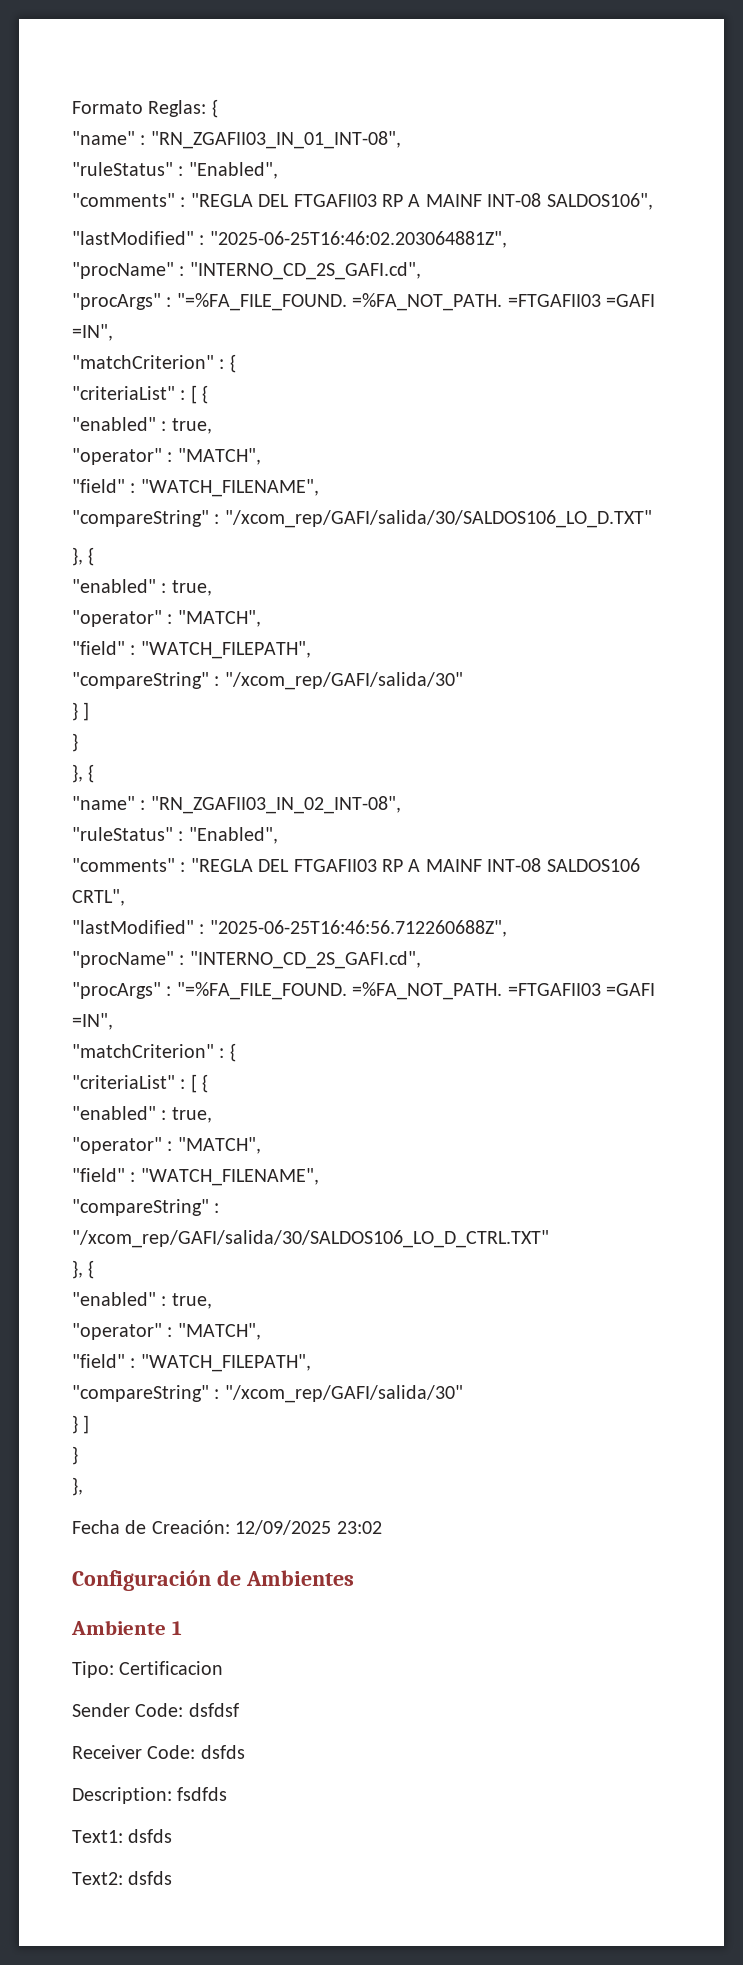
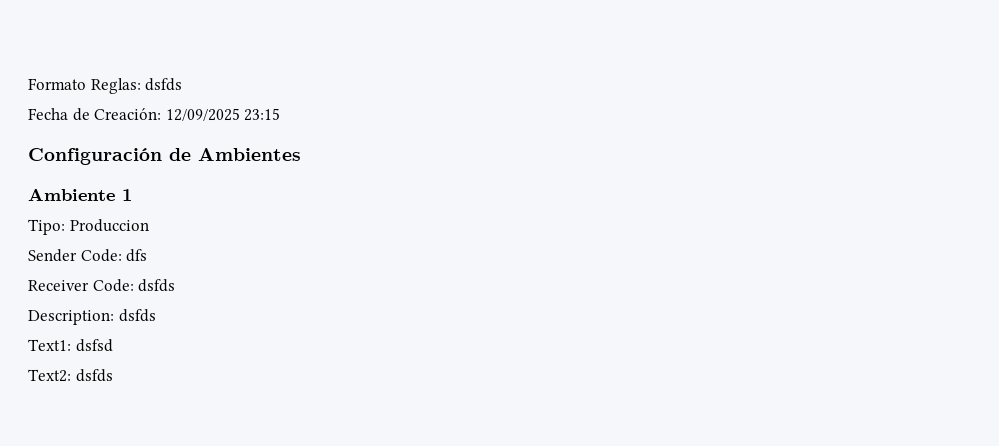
- Formato Reglas: {
- "name" : "RN_ZGAFII03_IN_01_INT-08",
- "ruleStatus" : "Enabled",
- "comments" : "REGLA DEL FTGAFII03 RP A MAINF INT-08 SALDOS106",
- "lastModified" : "2025-06-25T16:46:02.203064881Z",
- "procName" : "INTERNO_CD_2S_GAFI.cd",
- "procArgs" : "=%FA_FILE_FOUND. =%FA_NOT_PATH. =FTGAFII03 =GAFI =IN",
- "matchCriterion" : {
- "criteriaList" : [ {
- "enabled" : true,
- "operator" : "MATCH",
- "field" : "WATCH_FILENAME",
- "compareString" : "/xcom_rep/GAFI/salida/30/SALDOS106_LO_D.TXT"
- }, {
- "enabled" : true,
- "operator" : "MATCH",
- "field" : "WATCH_FILEPATH",
- "compareString" : "/xcom_rep/GAFI/salida/30"
- } ]
- }
- }, {
- "name" : "RN_ZGAFII03_IN_02_INT-08",
- "ruleStatus" : "Enabled",
- "comments" : "REGLA DEL FTGAFII03 RP A MAINF INT-08 SALDOS106 CRTL",
- "lastModified" : "2025-06-25T16:46:56.712260688Z",
- "procName" : "INTERNO_CD_2S_GAFI.cd",
- "procArgs" : "=%FA_FILE_FOUND. =%FA_NOT_PATH. =FTGAFII03 =GAFI =IN",
- "matchCriterion" : {
- "criteriaList" : [ {
- "enabled" : true,
- "operator" : "MATCH",
- "field" : "WATCH_FILENAME",
- "compareString" : "/xcom_rep/GAFI/salida/30/SALDOS106_LO_D_CTRL.TXT"
- }, {
- "enabled" : true,
- "operator" : "MATCH",
- "field" : "WATCH_FILEPATH",
- "compareString" : "/xcom_rep/GAFI/salida/30"
- } ]
- }
- },
+ Formato Reglas: dsfds
- Fecha de Creación: 12/09/2025 23:02
+ Fecha de Creación: 12/09/2025 23:15
- Tipo: Certificacion
+ Tipo: Produccion
- Sender Code: dsfdsf
+ Sender Code: dfs
- Description: fsdfds
+ Description: dsfds
- Text1: dsfds
+ Text1: dsfsd

